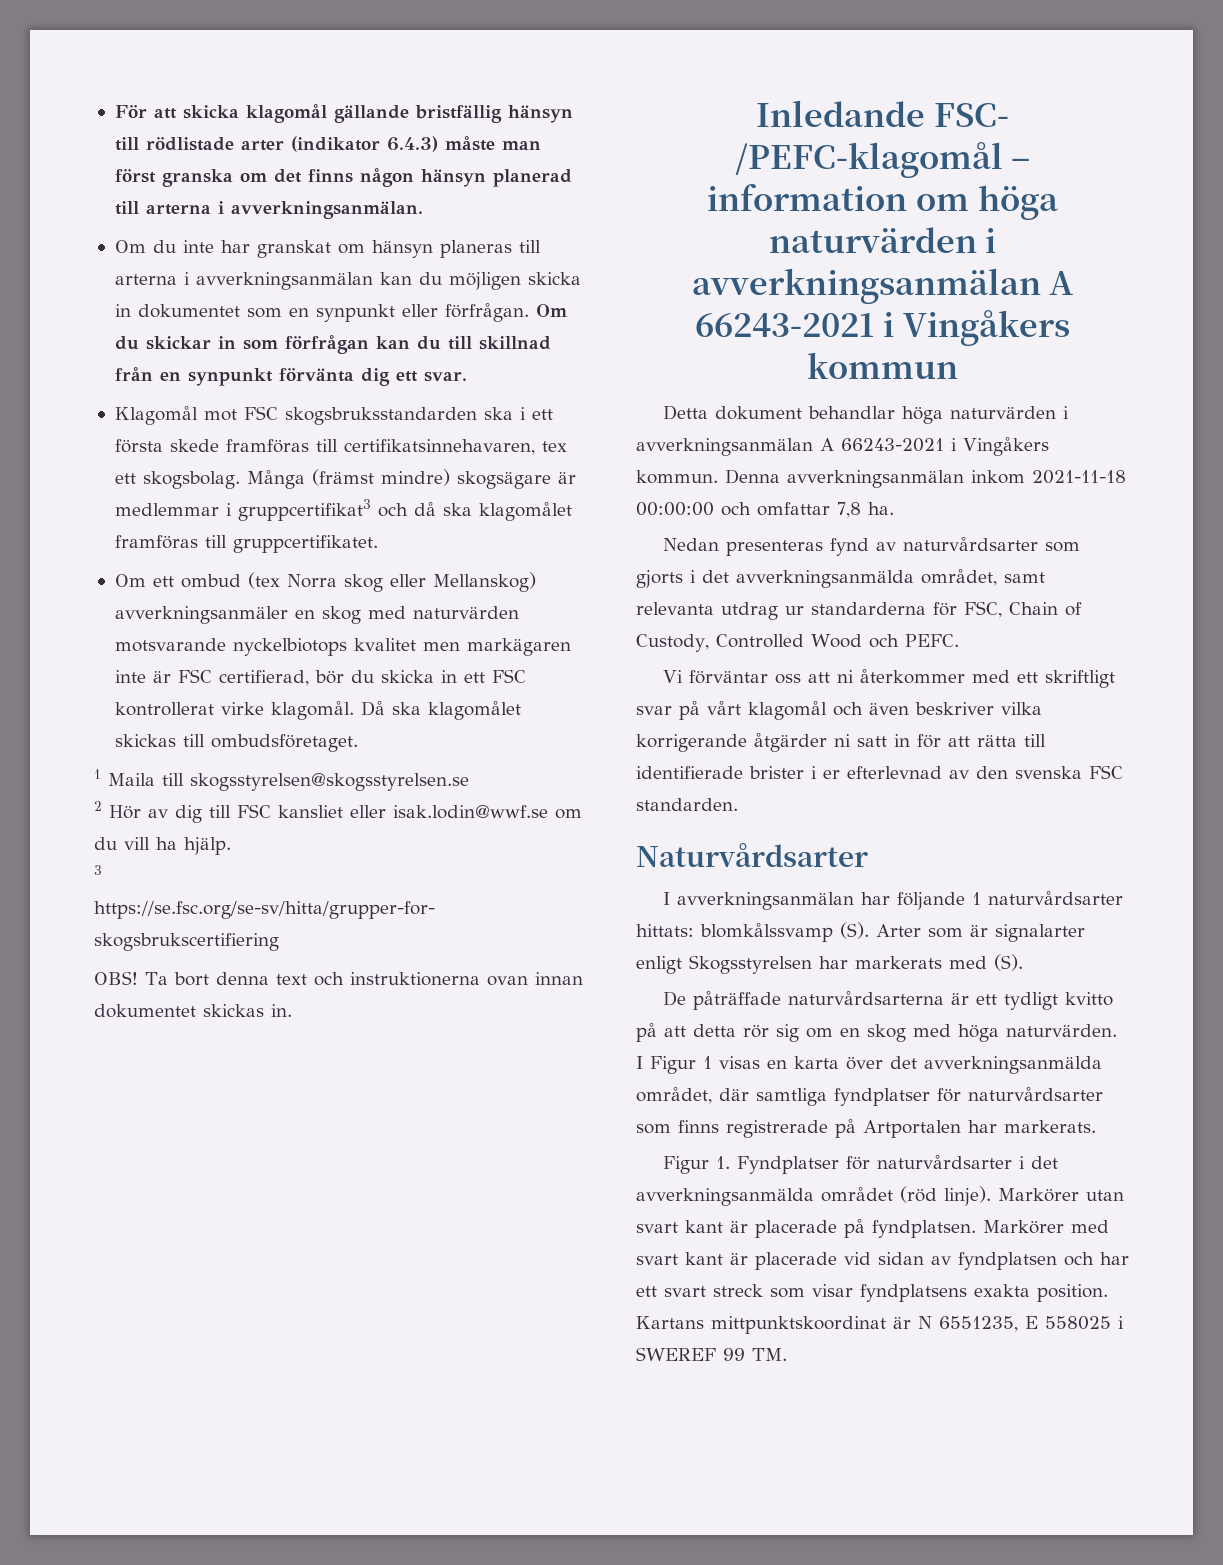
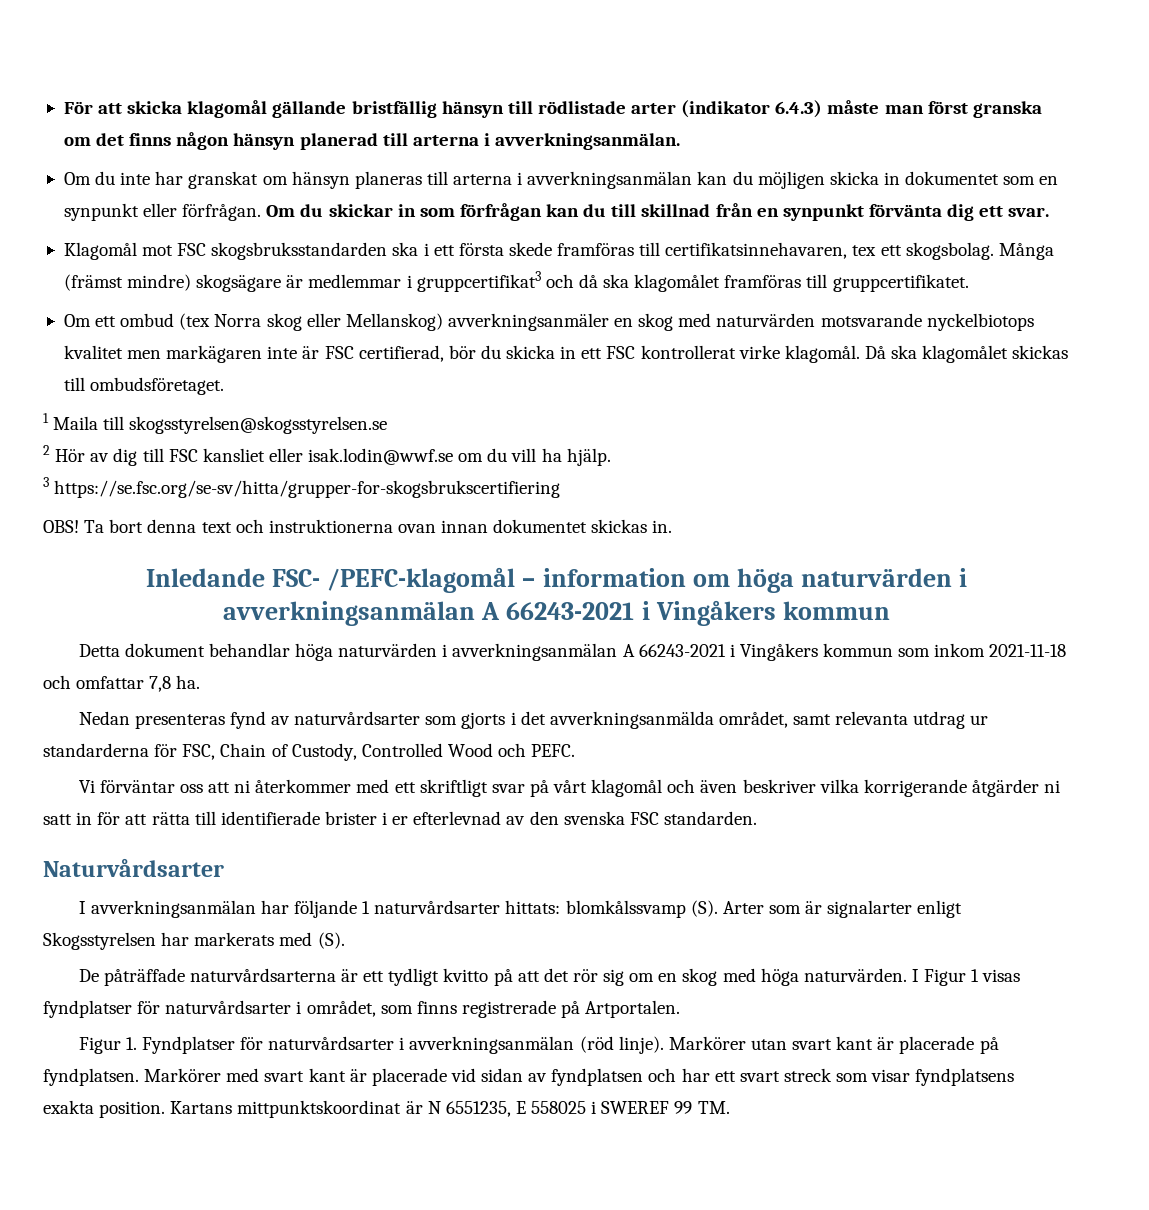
- Detta dokument behandlar höga naturvärden i avverkningsanmälan A 66243-2021 i Vingåkers kommun. Denna avverkningsanmälan inkom 2021-11-18 00:00:00 och omfattar 7,8 ha.
+ Detta dokument behandlar höga naturvärden i avverkningsanmälan A 66243-2021 i Vingåkers kommun som inkom 2021-11-18 och omfattar 7,8 ha.
- De påträffade naturvårdsarterna är ett tydligt kvitto på att detta rör sig om en skog med höga naturvärden.
+ De påträffade naturvårdsarterna är ett tydligt kvitto på att det rör sig om en skog med höga naturvärden.
- I Figur 1 visas en karta över det avverkningsanmälda området, där samtliga fyndplatser för naturvårdsarter som finns registrerade på Artportalen har markerats.
+ I Figur 1 visas fyndplatser för naturvårdsarter i området, som finns registrerade på Artportalen.
- Figur 1. Fyndplatser för naturvårdsarter i det avverkningsanmälda området (röd linje).
+ Figur 1. Fyndplatser för naturvårdsarter i avverkningsanmälan (röd linje).

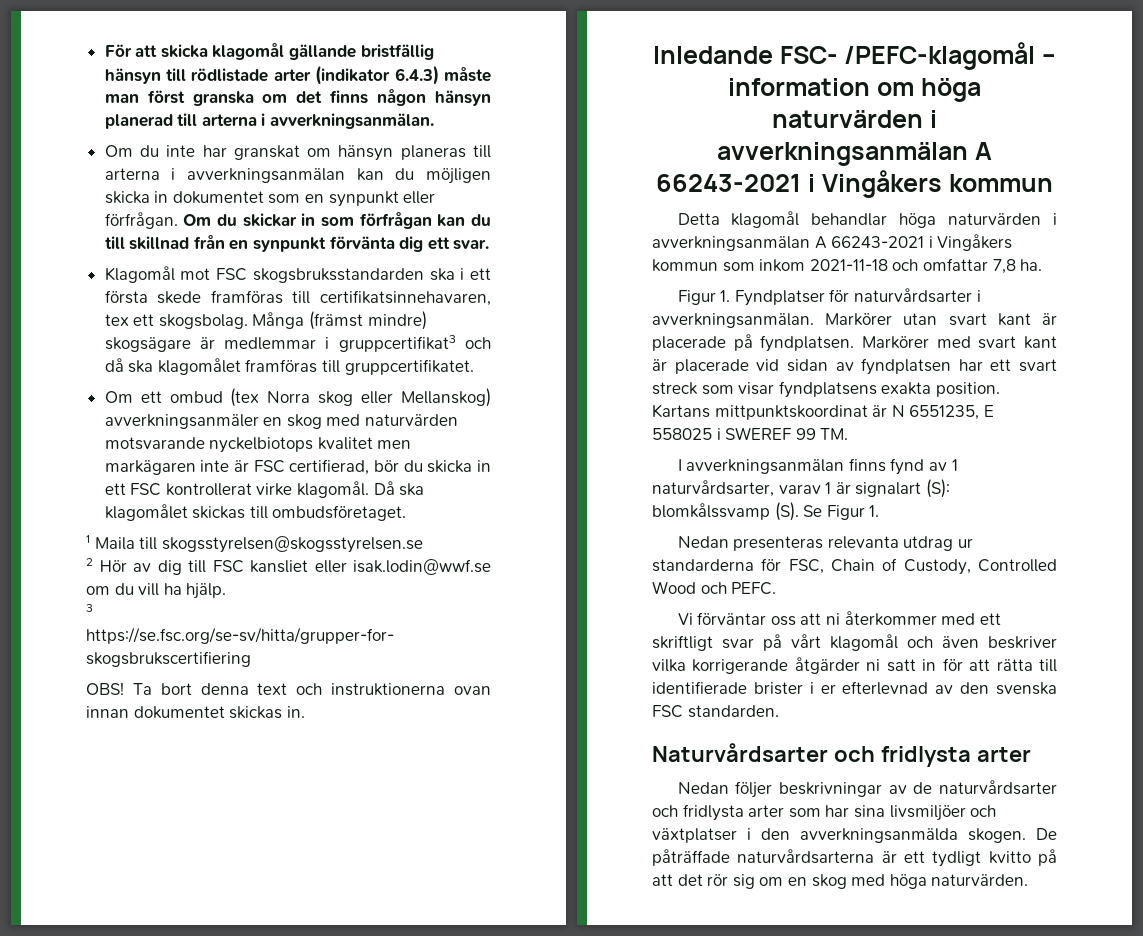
- Detta dokument behandlar höga naturvärden i avverkningsanmälan A 66243-2021 i Vingåkers kommun som inkom 2021-11-18 och omfattar 7,8 ha.
+ Detta klagomål behandlar höga naturvärden i avverkningsanmälan A 66243-2021 i Vingåkers kommun som inkom 2021-11-18 och omfattar 7,8 ha.
- Nedan presenteras fynd av naturvårdsarter som gjorts i det avverkningsanmälda området, samt relevanta utdrag ur standarderna för FSC, Chain of Custody, Controlled Wood och PEFC.
+ Figur 1. Fyndplatser för naturvårdsarter i avverkningsanmälan. Markörer utan svart kant är placerade på fyndplatsen. Markörer med svart kant är placerade vid sidan av fyndplatsen har ett svart streck som visar fyndplatsens exakta position. Kartans mittpunktskoordinat är N 6551235, E 558025 i SWEREF 99 TM.
+ I avverkningsanmälan finns fynd av 1 naturvårdsarter, varav 1 är signalart (S): blomkålssvamp (S). Se Figur 1.
+ Nedan presenteras relevanta utdrag ur standarderna för FSC, Chain of Custody, Controlled Wood och PEFC.
- Naturvårdsarter
- I avverkningsanmälan har följande 1 naturvårdsarter hittats: blomkålssvamp (S). Arter som är signalarter enligt Skogsstyrelsen har markerats med (S).
- De påträffade naturvårdsarterna är ett tydligt kvitto på att det rör sig om en skog med höga naturvärden. I Figur 1 visas fyndplatser för naturvårdsarter i området, som finns registrerade på Artportalen.
- Figur 1. Fyndplatser för naturvårdsarter i avverkningsanmälan (röd linje). Markörer utan svart kant är placerade på fyndplatsen. Markörer med svart kant är placerade vid sidan av fyndplatsen och har ett svart streck som visar fyndplatsens exakta position. Kartans mittpunktskoordinat är N 6551235, E 558025 i SWEREF 99 TM.
+ Naturvårdsarter och fridlysta arter
+ Nedan följer beskrivningar av de naturvårdsarter och fridlysta arter som har sina livsmiljöer och växtplatser i den avverkningsanmälda skogen. De påträffade naturvårdsarterna är ett tydligt kvitto på att det rör sig om en skog med höga naturvärden.

